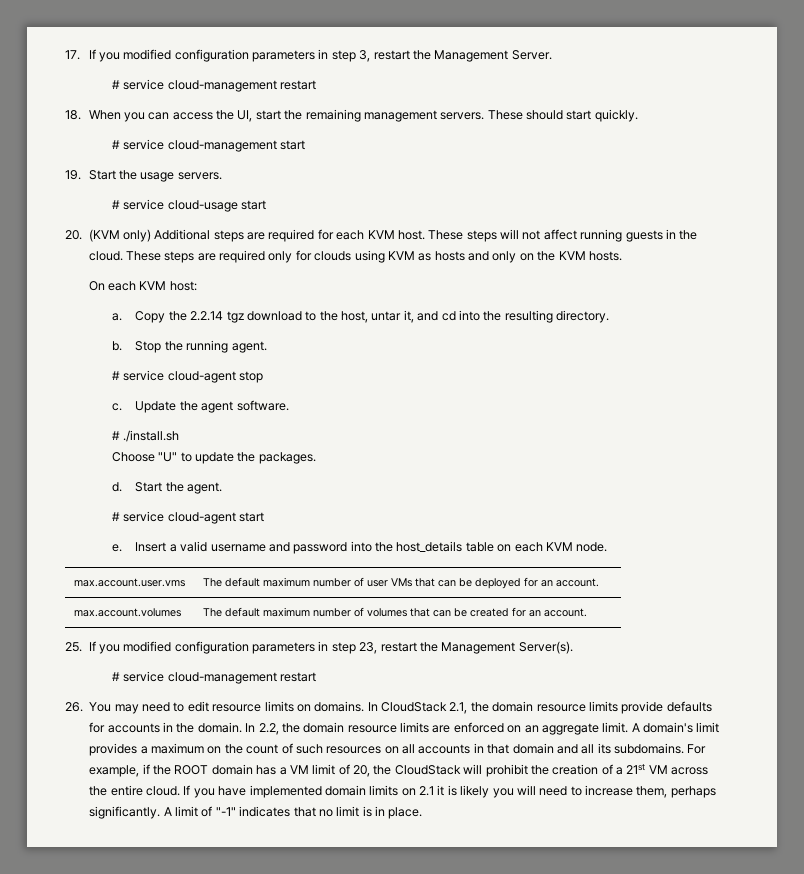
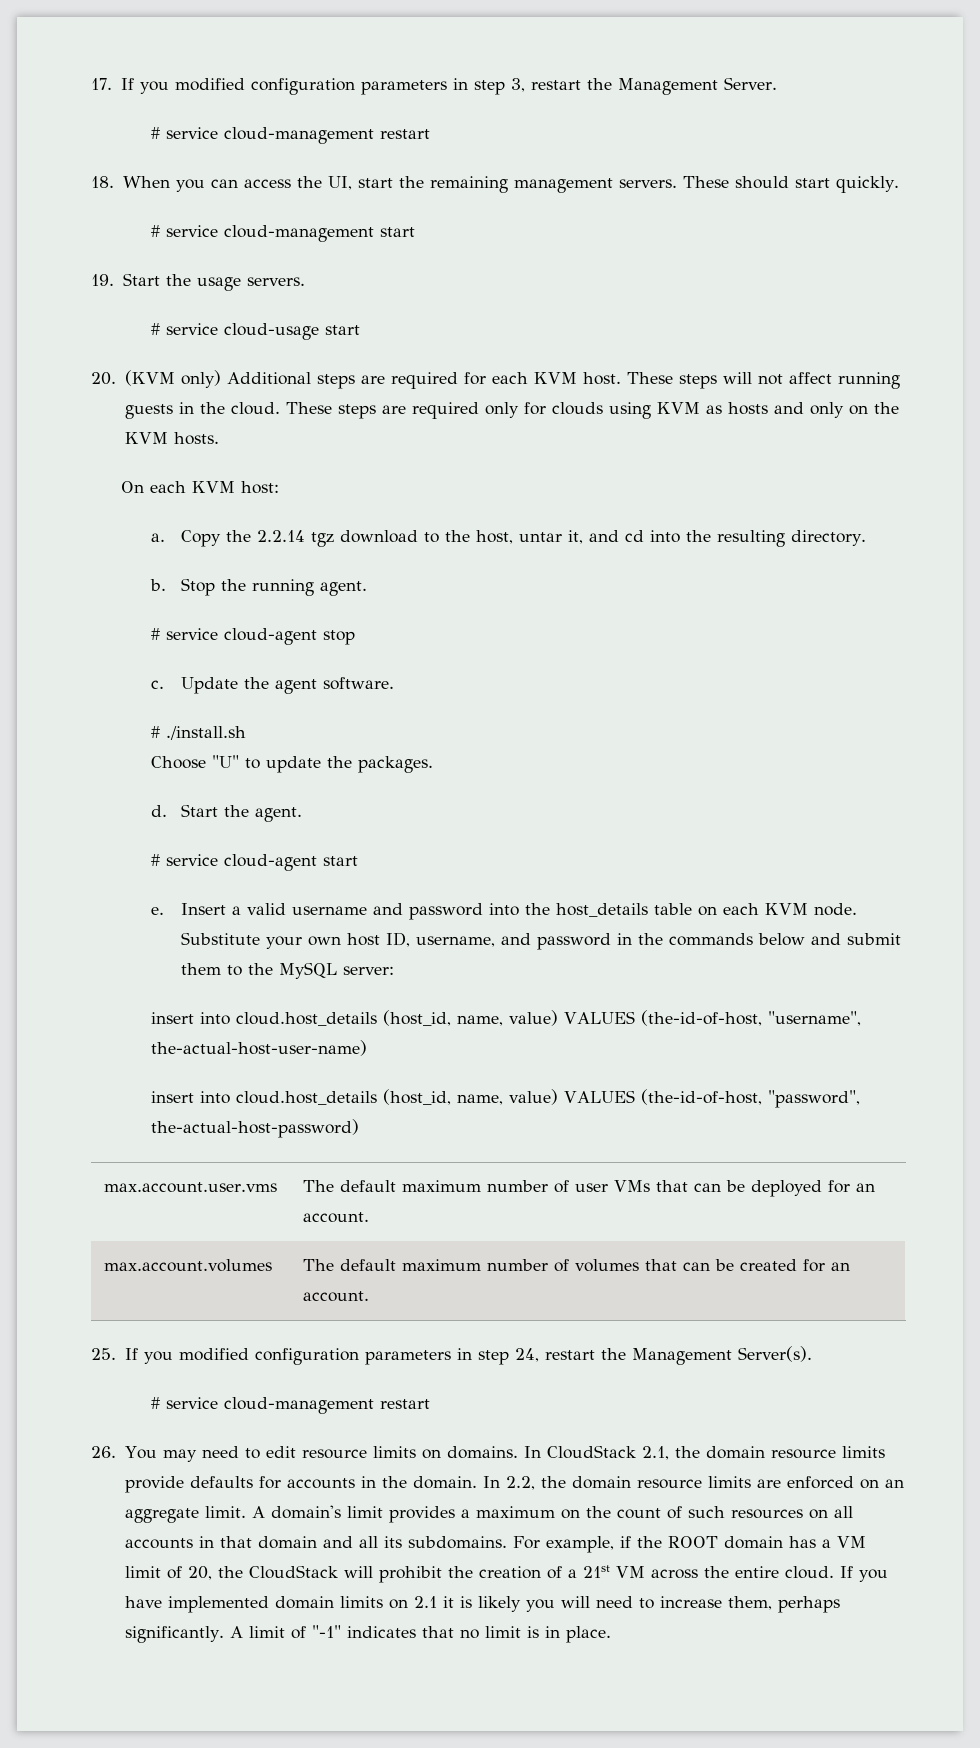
+ Substitute your own host ID, username, and password in the commands below and submit them to the MySQL server:
+ insert into cloud.host_details (host_id, name, value) VALUES (the-id-of-host, "username", the-actual-host-user-name)
+ insert into cloud.host_details (host_id, name, value) VALUES (the-id-of-host, "password", the-actual-host-password)
- 25. If you modified configuration parameters in step 23, restart the Management Server(s).
+ 25. If you modified configuration parameters in step 24, restart the Management Server(s).

